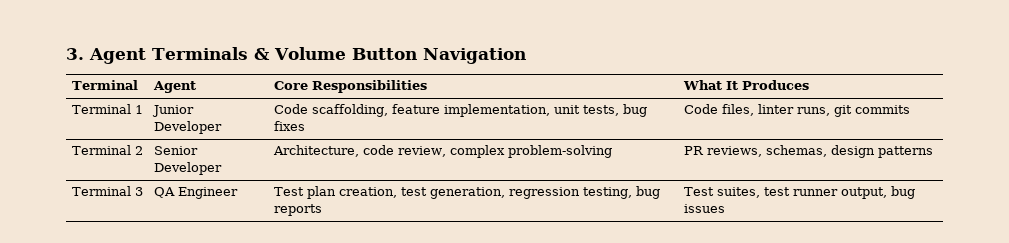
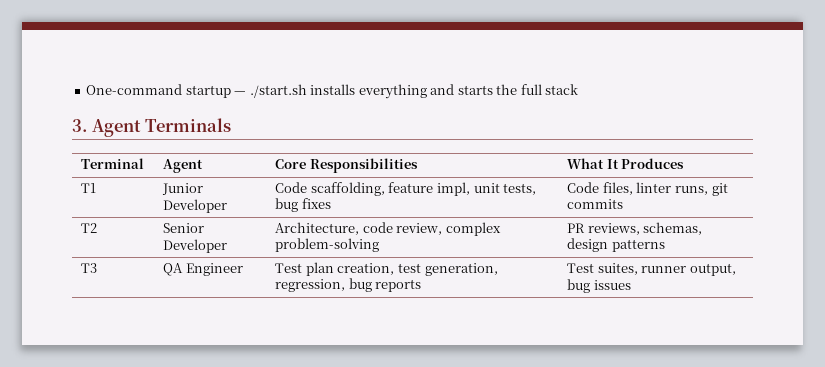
+ One-command startup — ./start.sh installs everything and starts the full stack
- 3. Agent Terminals & Volume Button Navigation
+ 3. Agent Terminals
- Terminal 1 | Junior Developer | Code scaffolding, feature implementation, unit tests, bug fixes | Code files, linter runs, git commits
+ T1 | Junior Developer | Code scaffolding, feature impl, unit tests, bug fixes | Code files, linter runs, git commits
- Terminal 2 | Senior Developer | Architecture, code review, complex problem-solving | PR reviews, schemas, design patterns
+ T2 | Senior Developer | Architecture, code review, complex problem-solving | PR reviews, schemas, design patterns
- Terminal 3 | QA Engineer | Test plan creation, test generation, regression testing, bug reports | Test suites, test runner output, bug issues
+ T3 | QA Engineer | Test plan creation, test generation, regression, bug reports | Test suites, runner output, bug issues

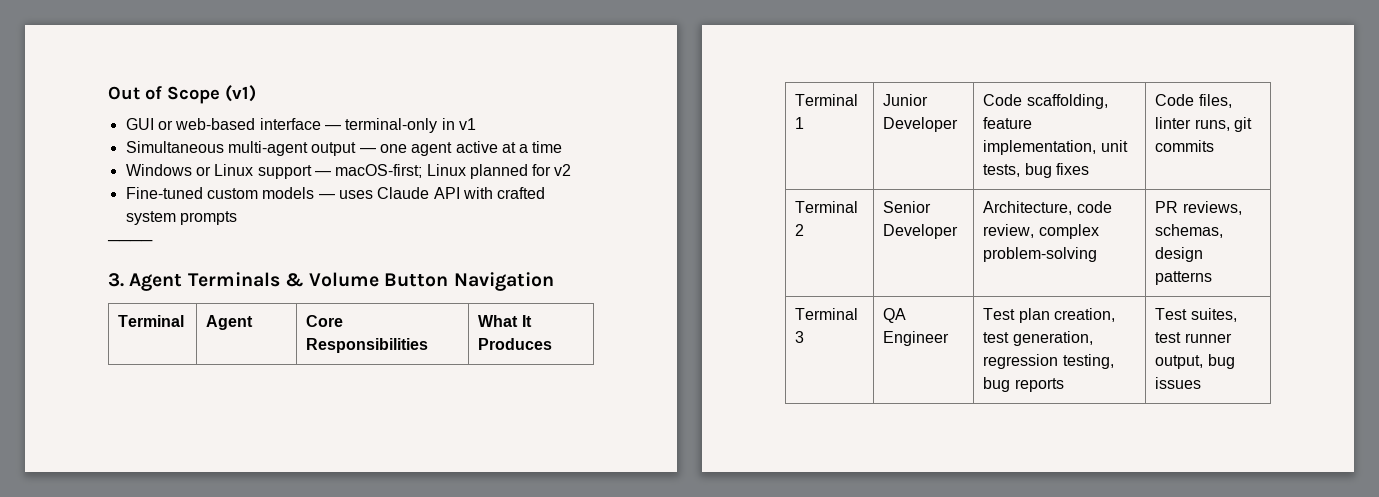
- One-command startup — ./start.sh installs everything and starts the full stack
+ Out of Scope (v1)
+ GUI or web-based interface — terminal-only in v1
+ Simultaneous multi-agent output — one agent active at a time
+ Windows or Linux support — macOS-first; Linux planned for v2
+ Fine-tuned custom models — uses Claude API with crafted system prompts
+ ────
- 3. Agent Terminals
+ 3. Agent Terminals & Volume Button Navigation
- T1 | Junior Developer | Code scaffolding, feature impl, unit tests, bug fixes | Code files, linter runs, git commits
+ Terminal 1 | Junior Developer | Code scaffolding, feature implementation, unit tests, bug fixes | Code files, linter runs, git commits
- T2 | Senior Developer | Architecture, code review, complex problem-solving | PR reviews, schemas, design patterns
+ Terminal 2 | Senior Developer | Architecture, code review, complex problem-solving | PR reviews, schemas, design patterns
- T3 | QA Engineer | Test plan creation, test generation, regression, bug reports | Test suites, runner output, bug issues
+ Terminal 3 | QA Engineer | Test plan creation, test generation, regression testing, bug reports | Test suites, test runner output, bug issues

